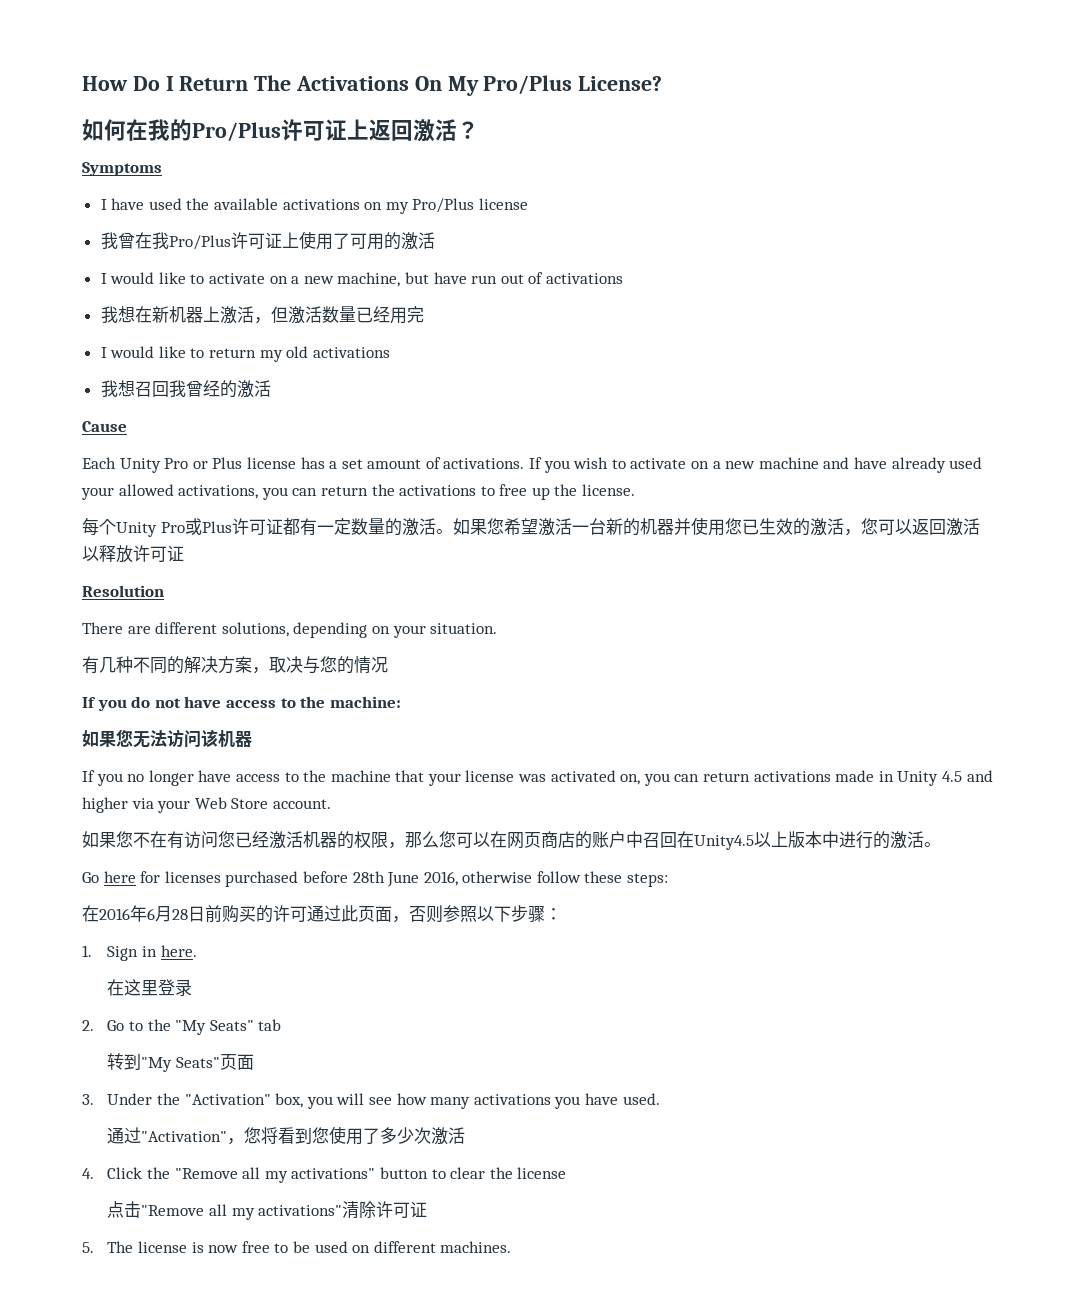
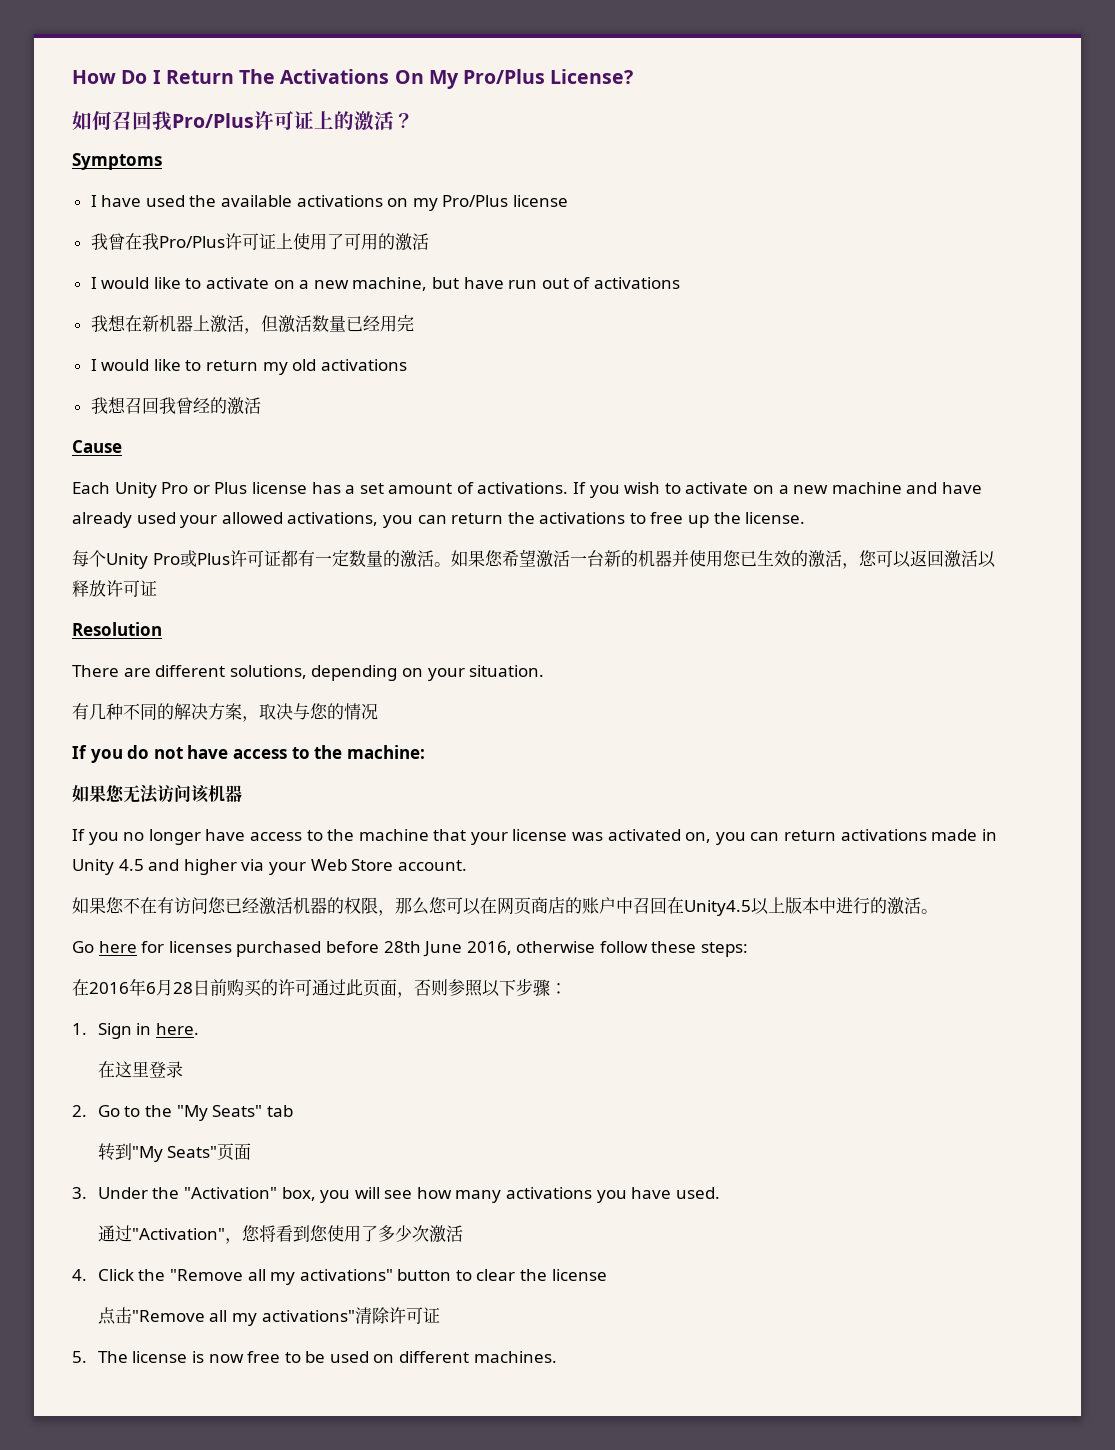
- 如何在我的Pro/Plus许可证上返回激活？
+ 如何召回我Pro/Plus许可证上的激活？

